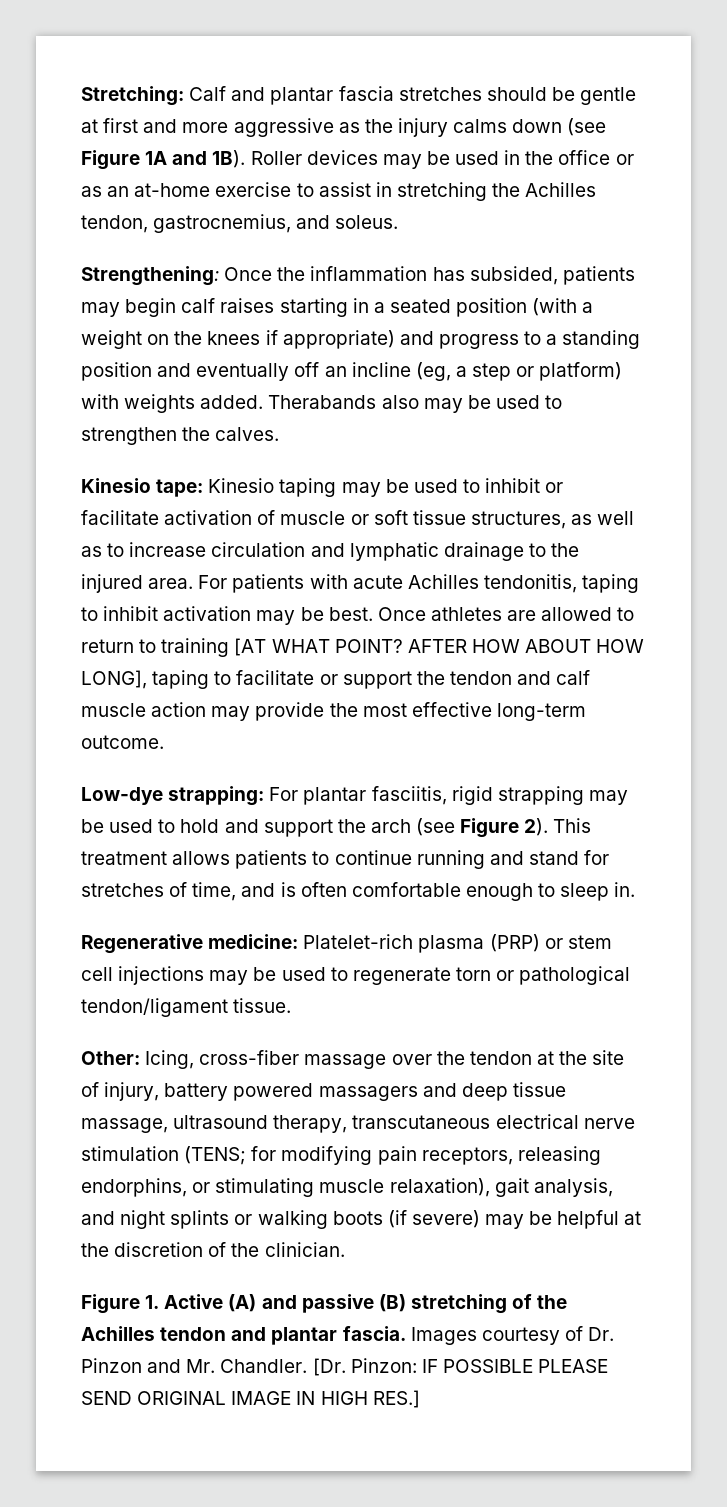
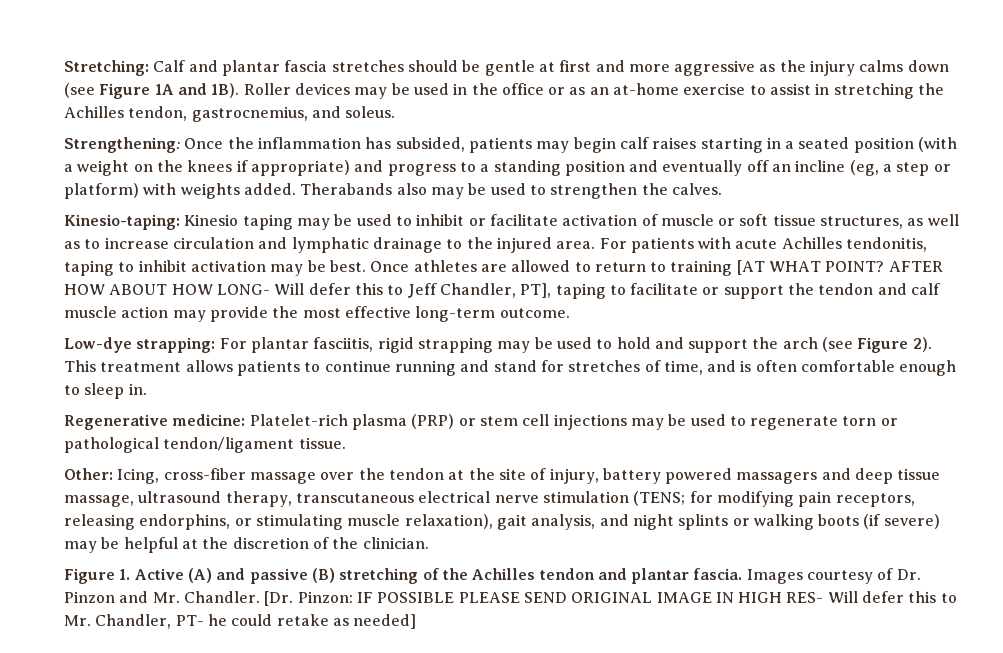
- Kinesio tape: Kinesio taping may be used to inhibit or facilitate activation of muscle or soft tissue structures, as well as to increase circulation and lymphatic drainage to the injured area.
+ Kinesio-taping: Kinesio taping may be used to inhibit or facilitate activation of muscle or soft tissue structures, as well as to increase circulation and lymphatic drainage to the injured area.
- AFTER HOW ABOUT HOW LONG], taping to facilitate or support the tendon and calf muscle action may provide the most effective long-term outcome.
+ AFTER HOW ABOUT HOW LONG- Will defer this to Jeff Chandler, PT], taping to facilitate or support the tendon and calf muscle action may provide the most effective long-term outcome.
- [Dr. Pinzon: IF POSSIBLE PLEASE SEND ORIGINAL IMAGE IN HIGH RES.]
+ [Dr. Pinzon: IF POSSIBLE PLEASE SEND ORIGINAL IMAGE IN HIGH RES- Will defer this to Mr. Chandler, PT- he could retake as needed]

